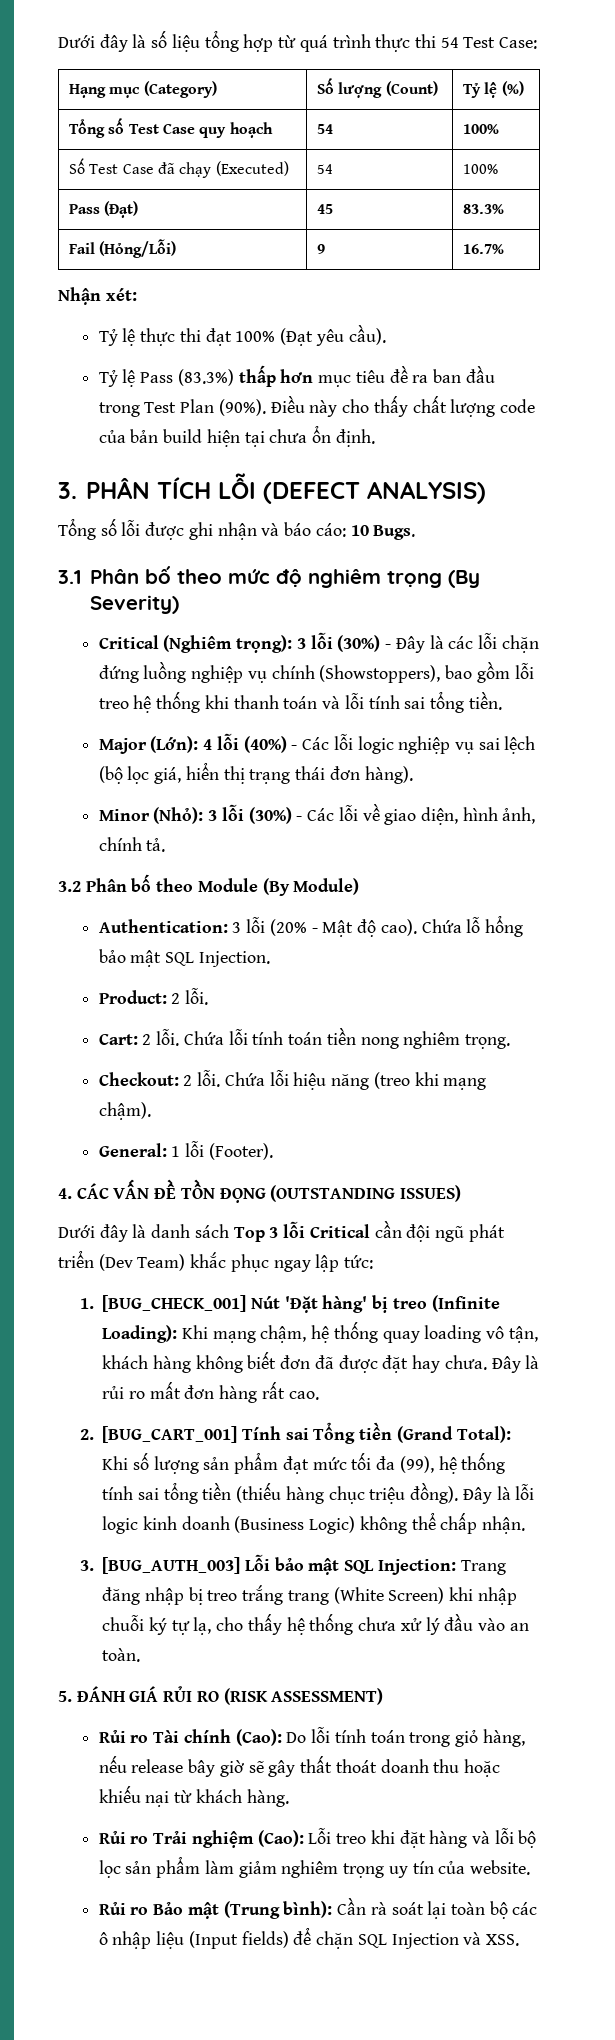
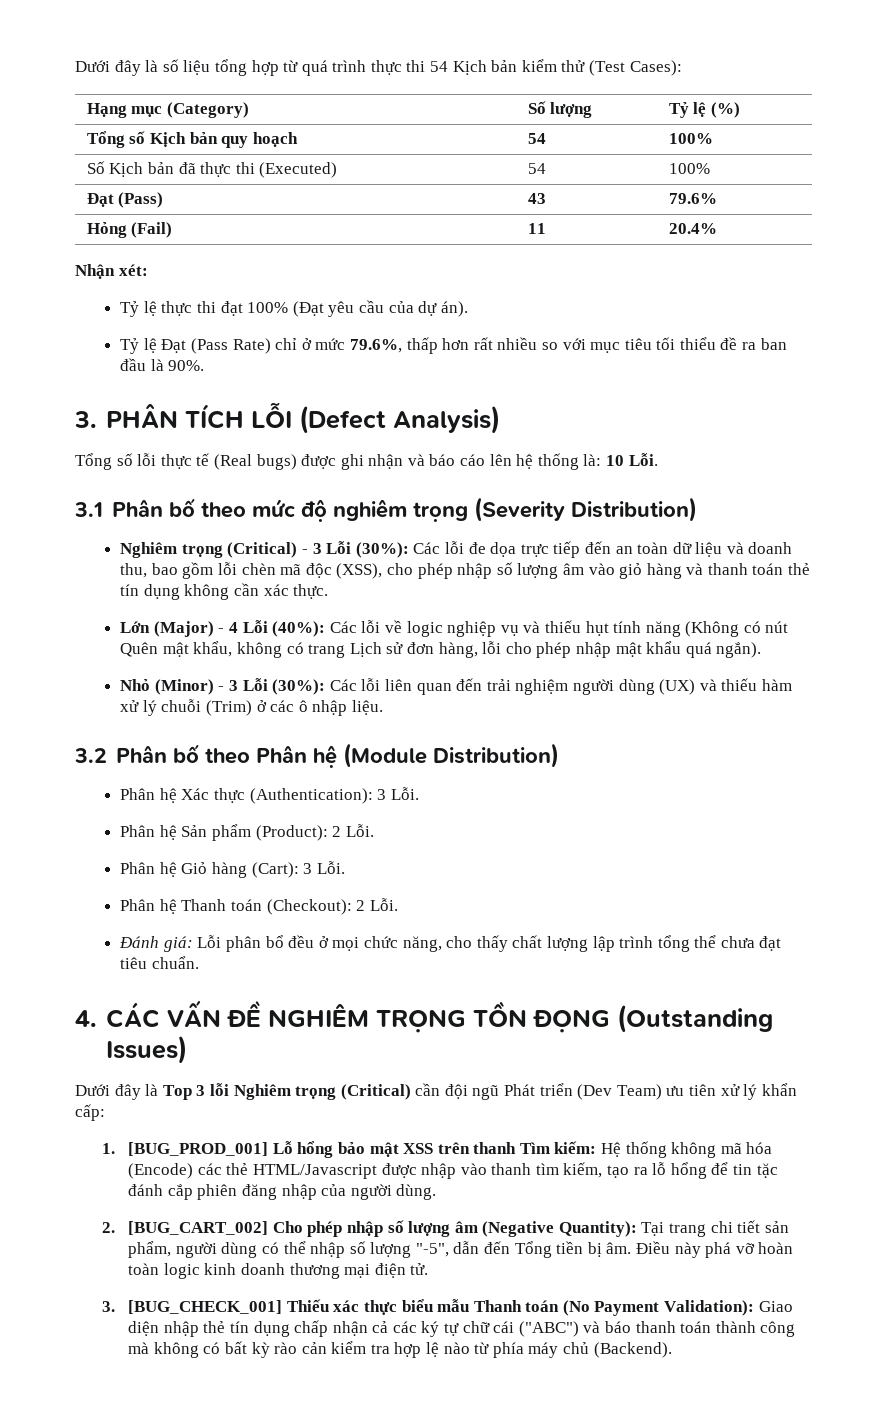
- Dưới đây là số liệu tổng hợp từ quá trình thực thi 54 Test Case:
+ Dưới đây là số liệu tổng hợp từ quá trình thực thi 54 Kịch bản kiểm thử (Test Cases):
- Hạng mục (Category) | Số lượng (Count) | Tỷ lệ (%)
+ Hạng mục (Category) | Số lượng | Tỷ lệ (%)
- Tổng số Test Case quy hoạch | 54 | 100%
+ Tổng số Kịch bản quy hoạch | 54 | 100%
- Số Test Case đã chạy (Executed) | 54 | 100%
- Pass (Đạt) | 45 | 83.3%
- Fail (Hỏng/Lỗi) | 9 | 16.7%
+ Số Kịch bản đã thực thi (Executed) | 54 | 100%
+ Đạt (Pass) | 43 | 79.6%
+ Hỏng (Fail) | 11 | 20.4%
- Tỷ lệ thực thi đạt 100% (Đạt yêu cầu).
- Tỷ lệ Pass (83.3%) thấp hơn mục tiêu đề ra ban đầu trong Test Plan (90%). Điều này cho thấy chất lượng code của bản build hiện tại chưa ổn định.
+ Tỷ lệ thực thi đạt 100% (Đạt yêu cầu của dự án).
+ Tỷ lệ Đạt (Pass Rate) chỉ ở mức 79.6%, thấp hơn rất nhiều so với mục tiêu tối thiểu đề ra ban đầu là 90%.
- 3. PHÂN TÍCH LỖI (DEFECT ANALYSIS)
+ 3. PHÂN TÍCH LỖI (Defect Analysis)
- Tổng số lỗi được ghi nhận và báo cáo: 10 Bugs.
+ Tổng số lỗi thực tế (Real bugs) được ghi nhận và báo cáo lên hệ thống là: 10 Lỗi.
- 3.1 Phân bố theo mức độ nghiêm trọng (By Severity)
- Critical (Nghiêm trọng): 3 lỗi (30%) - Đây là các lỗi chặn đứng luồng nghiệp vụ chính (Showstoppers), bao gồm lỗi treo hệ thống khi thanh toán và lỗi tính sai tổng tiền.
- Major (Lớn): 4 lỗi (40%) - Các lỗi logic nghiệp vụ sai lệch (bộ lọc giá, hiển thị trạng thái đơn hàng).
- Minor (Nhỏ): 3 lỗi (30%) - Các lỗi về giao diện, hình ảnh, chính tả.
- 3.2 Phân bố theo Module (By Module)
- Authentication: 3 lỗi (20% - Mật độ cao). Chứa lỗ hổng bảo mật SQL Injection.
- Product: 2 lỗi.
- Cart: 2 lỗi. Chứa lỗi tính toán tiền nong nghiêm trọng.
- Checkout: 2 lỗi. Chứa lỗi hiệu năng (treo khi mạng chậm).
- General: 1 lỗi (Footer).
- 4. CÁC VẤN ĐỀ TỒN ĐỌNG (OUTSTANDING ISSUES)
- Dưới đây là danh sách Top 3 lỗi Critical cần đội ngũ phát triển (Dev Team) khắc phục ngay lập tức:
- 1. [BUG_CHECK_001] Nút 'Đặt hàng' bị treo (Infinite Loading): Khi mạng chậm, hệ thống quay loading vô tận, khách hàng không biết đơn đã được đặt hay chưa. Đây là rủi ro mất đơn hàng rất cao.
- 2. [BUG_CART_001] Tính sai Tổng tiền (Grand Total): Khi số lượng sản phẩm đạt mức tối đa (99), hệ thống tính sai tổng tiền (thiếu hàng chục triệu đồng). Đây là lỗi logic kinh doanh (Business Logic) không thể chấp nhận.
- 3. [BUG_AUTH_003] Lỗi bảo mật SQL Injection: Trang đăng nhập bị treo trắng trang (White Screen) khi nhập chuỗi ký tự lạ, cho thấy hệ thống chưa xử lý đầu vào an toàn.
- 5. ĐÁNH GIÁ RỦI RO (RISK ASSESSMENT)
- Rủi ro Tài chính (Cao): Do lỗi tính toán trong giỏ hàng, nếu release bây giờ sẽ gây thất thoát doanh thu hoặc khiếu nại từ khách hàng.
- Rủi ro Trải nghiệm (Cao): Lỗi treo khi đặt hàng và lỗi bộ lọc sản phẩm làm giảm nghiêm trọng uy tín của website.
- Rủi ro Bảo mật (Trung bình): Cần rà soát lại toàn bộ các ô nhập liệu (Input fields) để chặn SQL Injection và XSS.
+ 3.1 Phân bố theo mức độ nghiêm trọng (Severity Distribution)
+ Nghiêm trọng (Critical) - 3 Lỗi (30%): Các lỗi đe dọa trực tiếp đến an toàn dữ liệu và doanh thu, bao gồm lỗi chèn mã độc (XSS), cho phép nhập số lượng âm vào giỏ hàng và thanh toán thẻ tín dụng không cần xác thực.
+ Lớn (Major) - 4 Lỗi (40%): Các lỗi về logic nghiệp vụ và thiếu hụt tính năng (Không có nút Quên mật khẩu, không có trang Lịch sử đơn hàng, lỗi cho phép nhập mật khẩu quá ngắn).
+ Nhỏ (Minor) - 3 Lỗi (30%): Các lỗi liên quan đến trải nghiệm người dùng (UX) và thiếu hàm xử lý chuỗi (Trim) ở các ô nhập liệu.
+ 3.2 Phân bố theo Phân hệ (Module Distribution)
+ Phân hệ Xác thực (Authentication): 3 Lỗi.
+ Phân hệ Sản phẩm (Product): 2 Lỗi.
+ Phân hệ Giỏ hàng (Cart): 3 Lỗi.
+ Phân hệ Thanh toán (Checkout): 2 Lỗi.
+ Đánh giá: Lỗi phân bổ đều ở mọi chức năng, cho thấy chất lượng lập trình tổng thể chưa đạt tiêu chuẩn.
+ 4. CÁC VẤN ĐỀ NGHIÊM TRỌNG TỒN ĐỌNG (Outstanding Issues)
+ Dưới đây là Top 3 lỗi Nghiêm trọng (Critical) cần đội ngũ Phát triển (Dev Team) ưu tiên xử lý khẩn cấp:
+ 1. [BUG_PROD_001] Lỗ hổng bảo mật XSS trên thanh Tìm kiếm: Hệ thống không mã hóa (Encode) các thẻ HTML/Javascript được nhập vào thanh tìm kiếm, tạo ra lỗ hổng để tin tặc đánh cắp phiên đăng nhập của người dùng.
+ 2. [BUG_CART_002] Cho phép nhập số lượng âm (Negative Quantity): Tại trang chi tiết sản phẩm, người dùng có thể nhập số lượng "-5", dẫn đến Tổng tiền bị âm. Điều này phá vỡ hoàn toàn logic kinh doanh thương mại điện tử.
+ 3. [BUG_CHECK_001] Thiếu xác thực biểu mẫu Thanh toán (No Payment Validation): Giao diện nhập thẻ tín dụng chấp nhận cả các ký tự chữ cái ("ABC") và báo thanh toán thành công mà không có bất kỳ rào cản kiểm tra hợp lệ nào từ phía máy chủ (Backend).

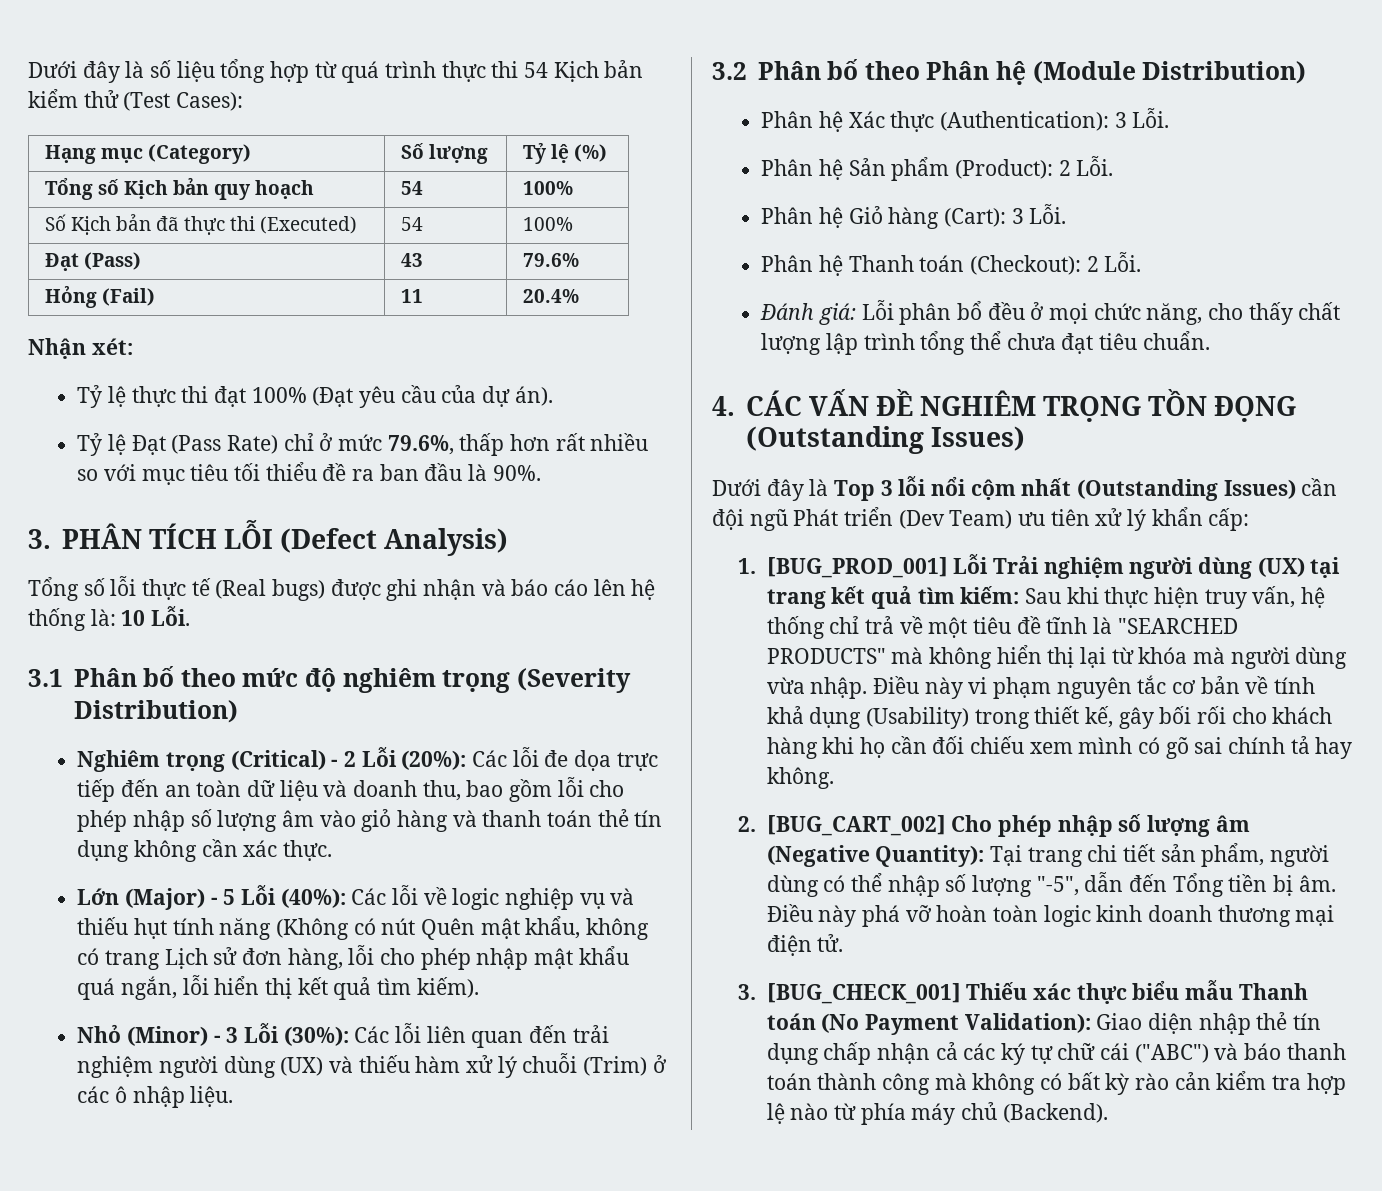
- Nghiêm trọng (Critical) - 3 Lỗi (30%): Các lỗi đe dọa trực tiếp đến an toàn dữ liệu và doanh thu, bao gồm lỗi chèn mã độc (XSS), cho phép nhập số lượng âm vào giỏ hàng và thanh toán thẻ tín dụng không cần xác thực.
+ Nghiêm trọng (Critical) - 2 Lỗi (20%): Các lỗi đe dọa trực tiếp đến an toàn dữ liệu và doanh thu, bao gồm lỗi cho phép nhập số lượng âm vào giỏ hàng và thanh toán thẻ tín dụng không cần xác thực.
- Lớn (Major) - 4 Lỗi (40%): Các lỗi về logic nghiệp vụ và thiếu hụt tính năng (Không có nút Quên mật khẩu, không có trang Lịch sử đơn hàng, lỗi cho phép nhập mật khẩu quá ngắn).
+ Lớn (Major) - 5 Lỗi (40%): Các lỗi về logic nghiệp vụ và thiếu hụt tính năng (Không có nút Quên mật khẩu, không có trang Lịch sử đơn hàng, lỗi cho phép nhập mật khẩu quá ngắn, lỗi hiển thị kết quả tìm kiếm).
- Dưới đây là Top 3 lỗi Nghiêm trọng (Critical) cần đội ngũ Phát triển (Dev Team) ưu tiên xử lý khẩn cấp:
+ Dưới đây là Top 3 lỗi nổi cộm nhất (Outstanding Issues) cần đội ngũ Phát triển (Dev Team) ưu tiên xử lý khẩn cấp:
- 1. [BUG_PROD_001] Lỗ hổng bảo mật XSS trên thanh Tìm kiếm: Hệ thống không mã hóa (Encode) các thẻ HTML/Javascript được nhập vào thanh tìm kiếm, tạo ra lỗ hổng để tin tặc đánh cắp phiên đăng nhập của người dùng.
+ 1. [BUG_PROD_001] Lỗi Trải nghiệm người dùng (UX) tại trang kết quả tìm kiếm: Sau khi thực hiện truy vấn, hệ thống chỉ trả về một tiêu đề tĩnh là "SEARCHED PRODUCTS" mà không hiển thị lại từ khóa mà người dùng vừa nhập. Điều này vi phạm nguyên tắc cơ bản về tính khả dụng (Usability) trong thiết kế, gây bối rối cho khách hàng khi họ cần đối chiếu xem mình có gõ sai chính tả hay không.

